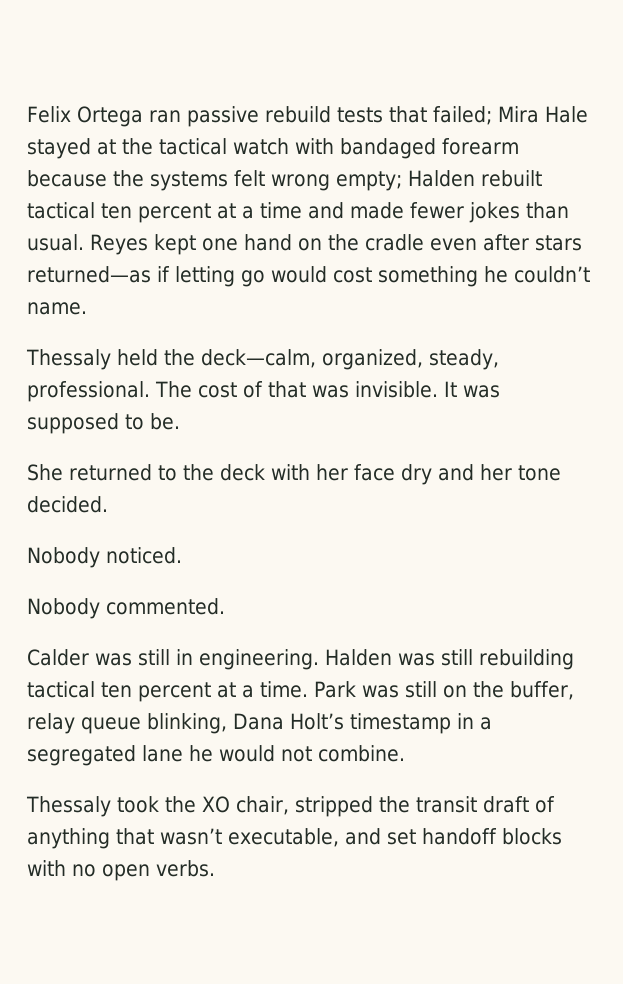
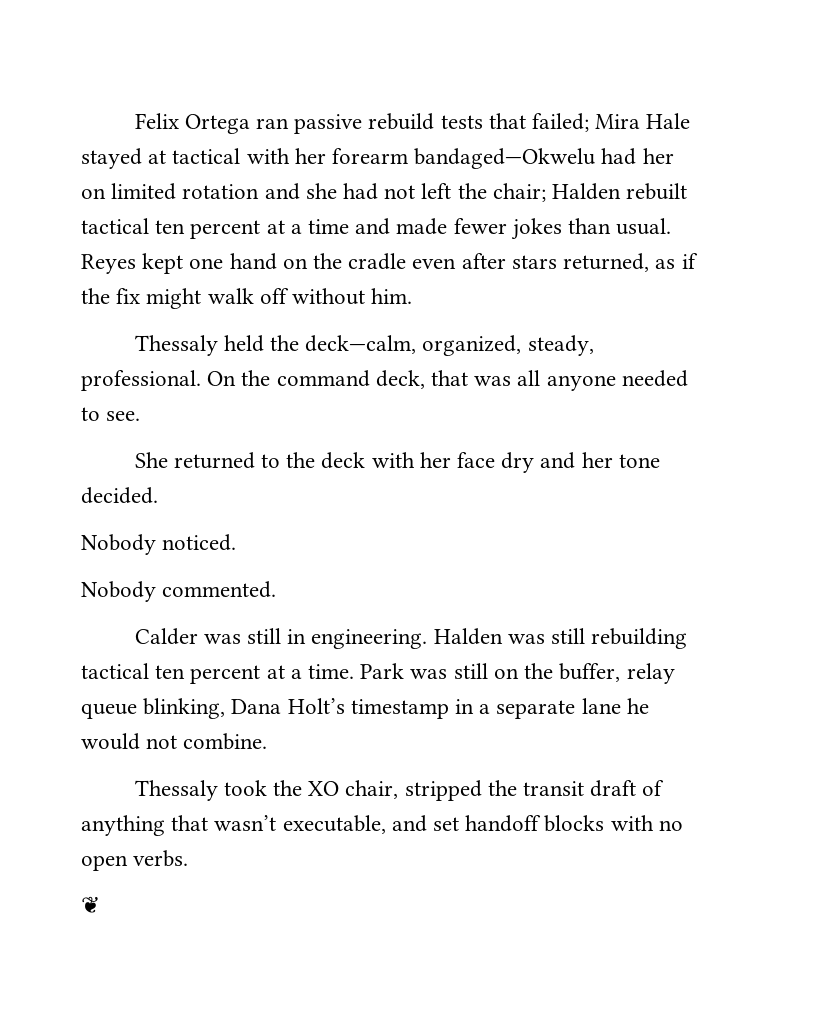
- Felix Ortega ran passive rebuild tests that failed; Mira Hale stayed at the tactical watch with bandaged forearm because the systems felt wrong empty; Halden rebuilt tactical ten percent at a time and made fewer jokes than usual.
+ Felix Ortega ran passive rebuild tests that failed; Mira Hale stayed at tactical with her forearm bandaged—Okwelu had her on limited rotation and she had not left the chair; Halden rebuilt tactical ten percent at a time and made fewer jokes than usual.
- Reyes kept one hand on the cradle even after stars returned—as if letting go would cost something he couldn’t name.
+ Reyes kept one hand on the cradle even after stars returned, as if the fix might walk off without him.
- The cost of that was invisible. It was supposed to be.
+ On the command deck, that was all anyone needed to see.
- Park was still on the buffer, relay queue blinking, Dana Holt’s timestamp in a segregated lane he would not combine.
+ Park was still on the buffer, relay queue blinking, Dana Holt’s timestamp in a separate lane he would not combine.
+ ❦

